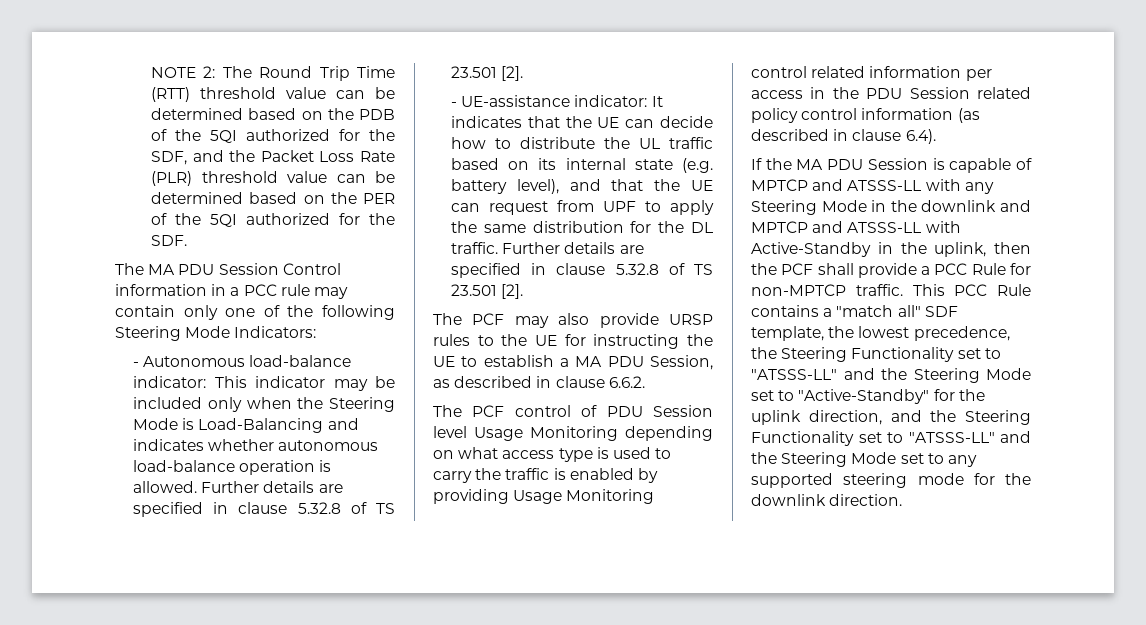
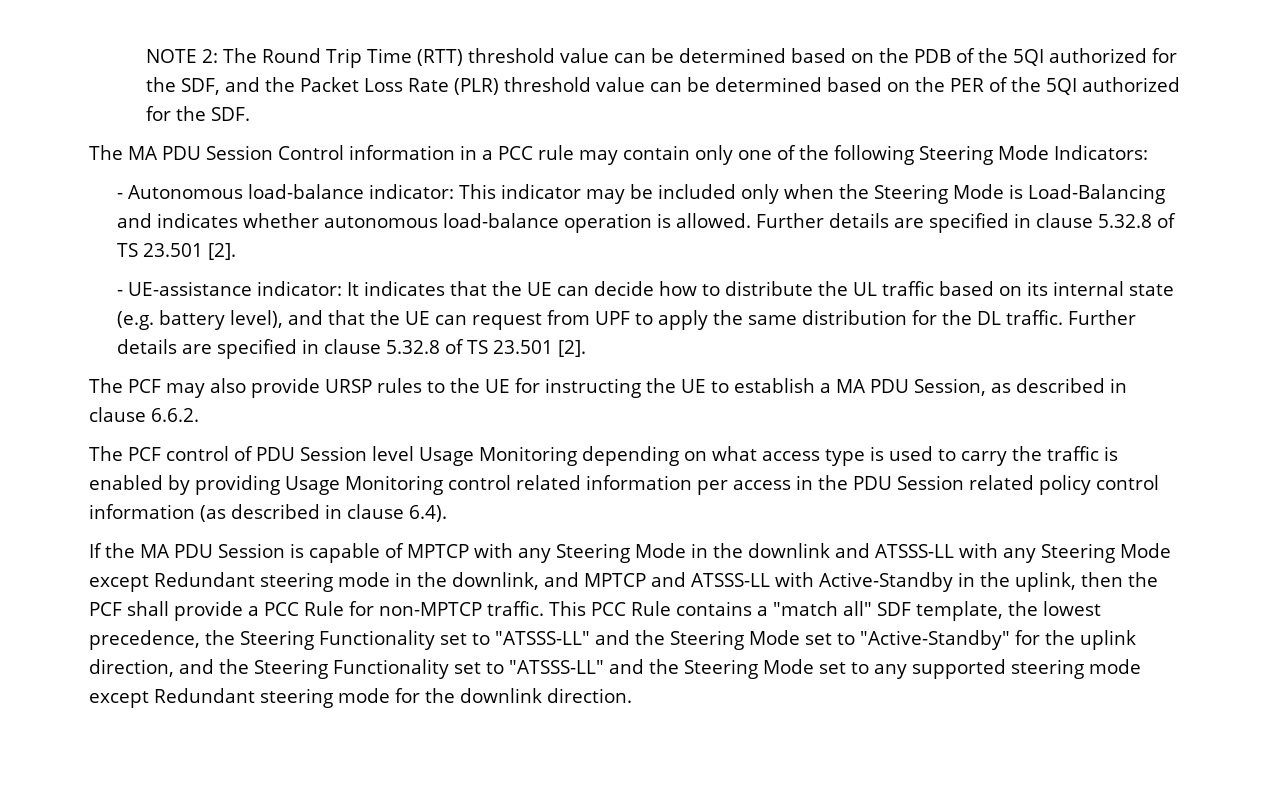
- If the MA PDU Session is capable of MPTCP and ATSSS-LL with any Steering Mode in the downlink and MPTCP and ATSSS-LL with Active-Standby in the uplink, then the PCF shall provide a PCC Rule for non-MPTCP traffic.
+ If the MA PDU Session is capable of MPTCP with any Steering Mode in the downlink and ATSSS-LL with any Steering Mode except Redundant steering mode in the downlink, and MPTCP and ATSSS-LL with Active-Standby in the uplink, then the PCF shall provide a PCC Rule for non-MPTCP traffic.
- This PCC Rule contains a "match all" SDF template, the lowest precedence, the Steering Functionality set to "ATSSS-LL" and the Steering Mode set to "Active-Standby" for the uplink direction, and the Steering Functionality set to "ATSSS-LL" and the Steering Mode set to any supported steering mode for the downlink direction.
+ This PCC Rule contains a "match all" SDF template, the lowest precedence, the Steering Functionality set to "ATSSS-LL" and the Steering Mode set to "Active-Standby" for the uplink direction, and the Steering Functionality set to "ATSSS-LL" and the Steering Mode set to any supported steering mode except Redundant steering mode for the downlink direction.

